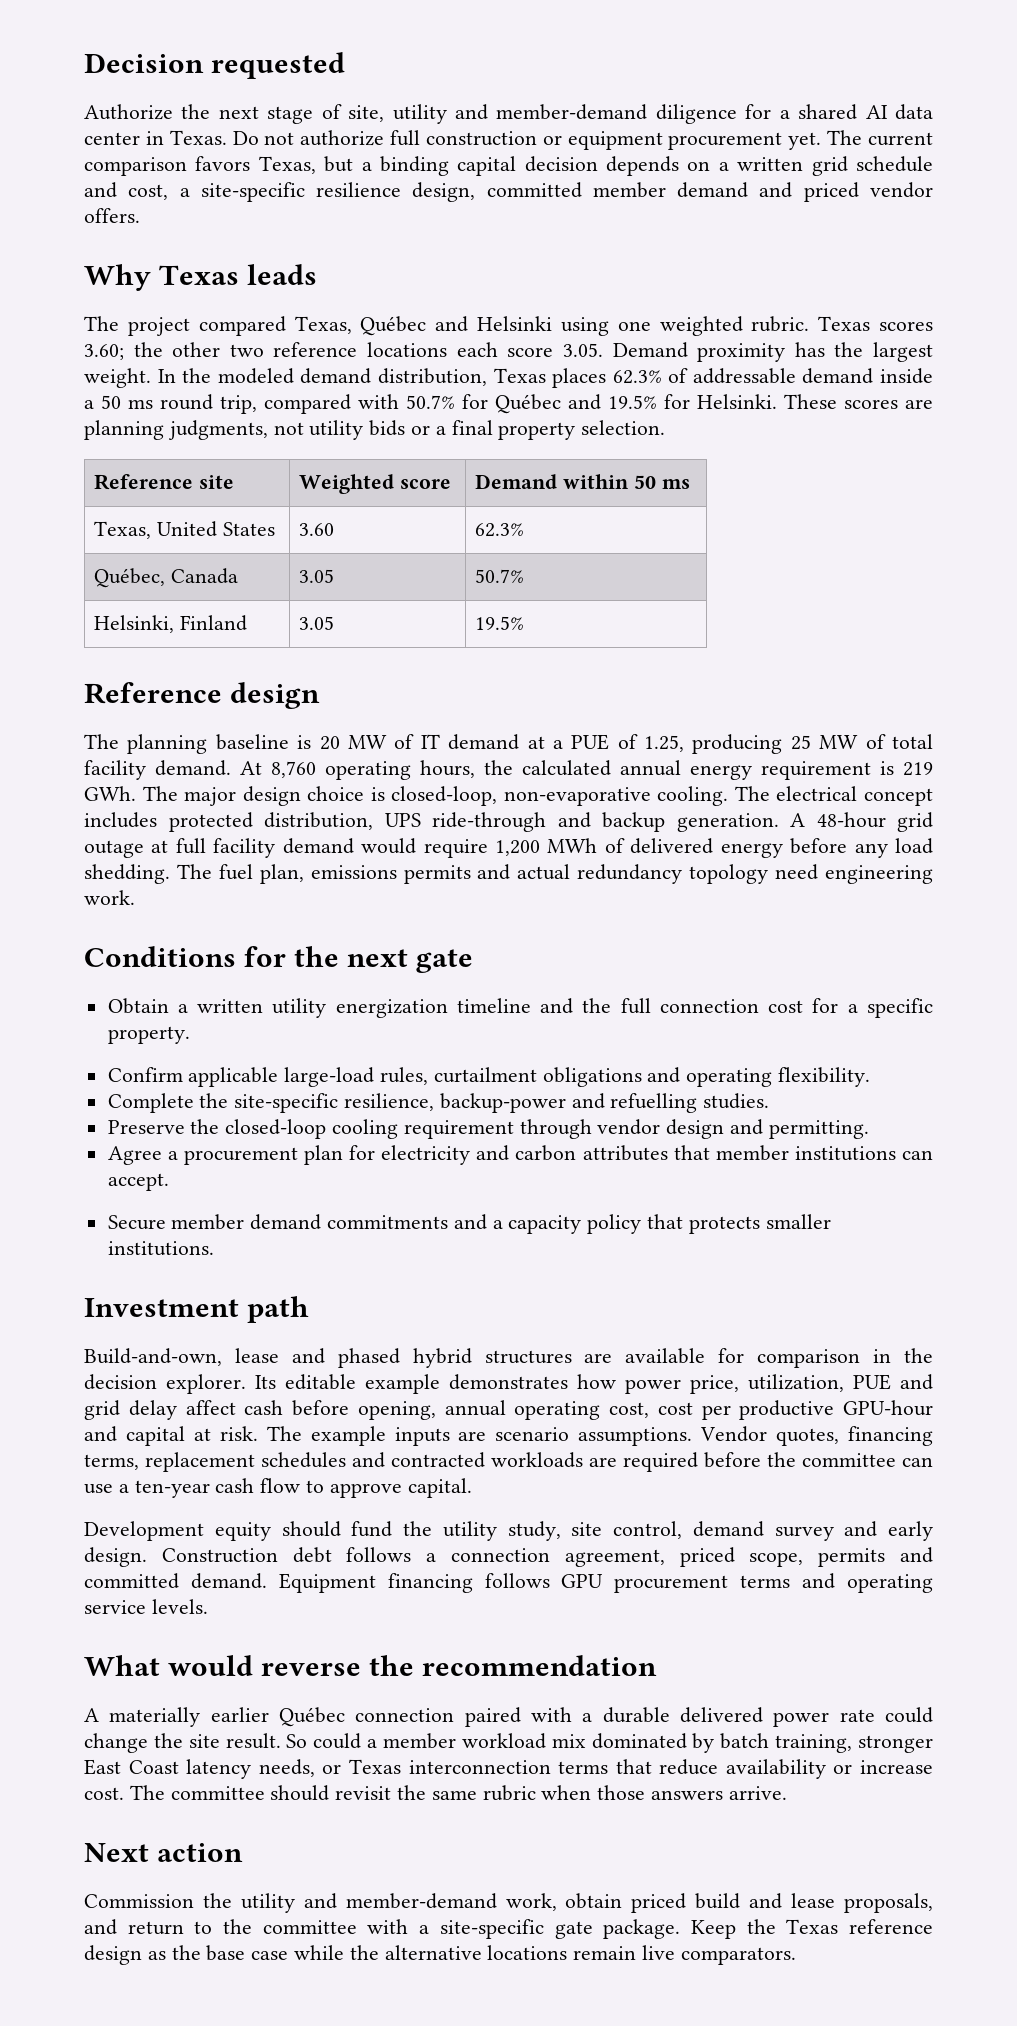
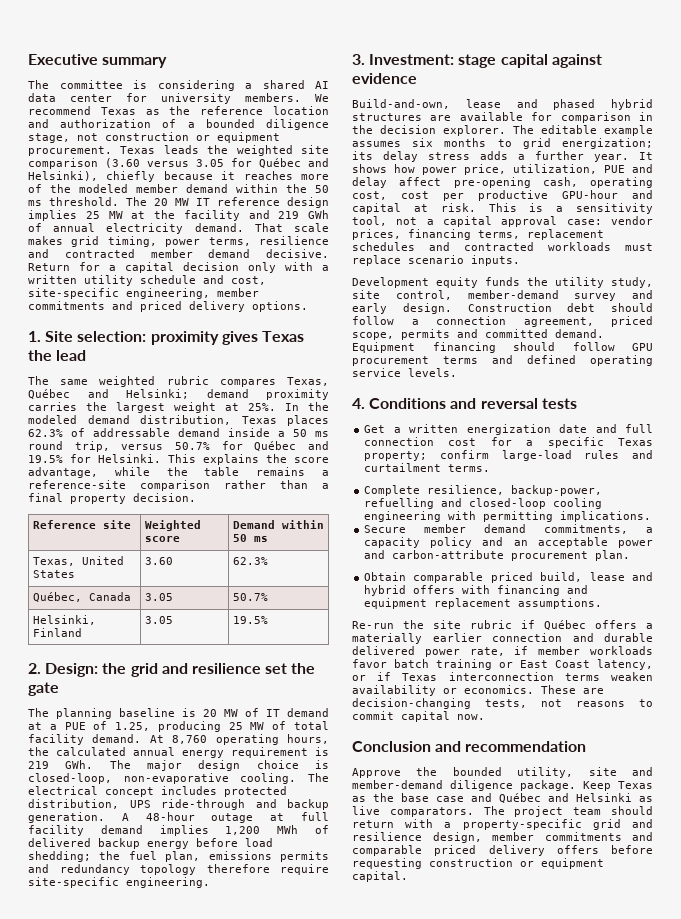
- Decision requested
- Authorize the next stage of site, utility and member-demand diligence for a shared AI data center in Texas. Do not authorize full construction or equipment procurement yet. The current comparison favors Texas, but a binding capital decision depends on a written grid schedule and cost, a site-specific resilience design, committed member demand and priced vendor offers.
- Why Texas leads
- The project compared Texas, Québec and Helsinki using one weighted rubric. Texas scores 3.60; the other two reference locations each score 3.05. Demand proximity has the largest weight.
+ Executive summary
+ The committee is considering a shared AI data center for university members. We recommend Texas as the reference location and authorization of a bounded diligence stage, not construction or equipment procurement. Texas leads the weighted site comparison (3.60 versus 3.05 for Québec and Helsinki), chiefly because it reaches more of the modeled member demand within the 50 ms threshold. The 20 MW IT reference design implies 25 MW at the facility and 219 GWh of annual electricity demand. That scale makes grid timing, power terms, resilience and contracted member demand decisive. Return for a capital decision only with a written utility schedule and cost, site-specific engineering, member commitments and priced delivery options.
+ 1. Site selection: proximity gives Texas the lead
+ The same weighted rubric compares Texas, Québec and Helsinki; demand proximity carries the largest weight at 25%.
- In the modeled demand distribution, Texas places 62.3% of addressable demand inside a 50 ms round trip, compared with 50.7% for Québec and 19.5% for Helsinki.
+ In the modeled demand distribution, Texas places 62.3% of addressable demand inside a 50 ms round trip, versus 50.7% for Québec and 19.5% for Helsinki.
- These scores are planning judgments, not utility bids or a final property selection.
+ This explains the score advantage, while the table remains a reference-site comparison rather than a final property decision.
- Reference design
+ 2. Design: the grid and resilience set the gate
- A 48-hour grid outage at full facility demand would require 1,200 MWh of delivered energy before any load shedding. The fuel plan, emissions permits and actual redundancy topology need engineering work.
- Conditions for the next gate
- Obtain a written utility energization timeline and the full connection cost for a specific property.
- Confirm applicable large-load rules, curtailment obligations and operating flexibility.
- Complete the site-specific resilience, backup-power and refuelling studies.
- Preserve the closed-loop cooling requirement through vendor design and permitting.
- Agree a procurement plan for electricity and carbon attributes that member institutions can accept.
- Secure member demand commitments and a capacity policy that protects smaller institutions.
- Investment path
+ A 48-hour outage at full facility demand implies 1,200 MWh of delivered backup energy before load shedding; the fuel plan, emissions permits and redundancy topology therefore require site-specific engineering.
+ 3. Investment: stage capital against evidence
- Its editable example demonstrates how power price, utilization, PUE and grid delay affect cash before opening, annual operating cost, cost per productive GPU-hour and capital at risk.
+ The editable example assumes six months to grid energization; its delay stress adds a further year. It shows how power price, utilization, PUE and delay affect pre-opening cash, operating cost, cost per productive GPU-hour and capital at risk.
- The example inputs are scenario assumptions. Vendor quotes, financing terms, replacement schedules and contracted workloads are required before the committee can use a ten-year cash flow to approve capital.
+ This is a sensitivity tool, not a capital approval case: vendor prices, financing terms, replacement schedules and contracted workloads must replace scenario inputs.
- Development equity should fund the utility study, site control, demand survey and early design.
+ Development equity funds the utility study, site control, member-demand survey and early design.
- Construction debt follows a connection agreement, priced scope, permits and committed demand.
+ Construction debt should follow a connection agreement, priced scope, permits and committed demand.
- Equipment financing follows GPU procurement terms and operating service levels.
+ Equipment financing should follow GPU procurement terms and defined operating service levels.
- What would reverse the recommendation
- A materially earlier Québec connection paired with a durable delivered power rate could change the site result. So could a member workload mix dominated by batch training, stronger East Coast latency needs, or Texas interconnection terms that reduce availability or increase cost. The committee should revisit the same rubric when those answers arrive.
- Next action
- Commission the utility and member-demand work, obtain priced build and lease proposals, and return to the committee with a site-specific gate package. Keep the Texas reference design as the base case while the alternative locations remain live comparators.
+ 4. Conditions and reversal tests
+ Get a written energization date and full connection cost for a specific Texas property; confirm large-load rules and curtailment terms.
+ Complete resilience, backup-power, refuelling and closed-loop cooling engineering with permitting implications.
+ Secure member demand commitments, a capacity policy and an acceptable power and carbon-attribute procurement plan.
+ Obtain comparable priced build, lease and hybrid offers with financing and equipment replacement assumptions.
+ Re-run the site rubric if Québec offers a materially earlier connection and durable delivered power rate, if member workloads favor batch training or East Coast latency, or if Texas interconnection terms weaken availability or economics. These are decision-changing tests, not reasons to commit capital now.
+ Conclusion and recommendation
+ Approve the bounded utility, site and member-demand diligence package. Keep Texas as the base case and Québec and Helsinki as live comparators. The project team should return with a property-specific grid and resilience design, member commitments and comparable priced delivery offers before requesting construction or equipment capital.

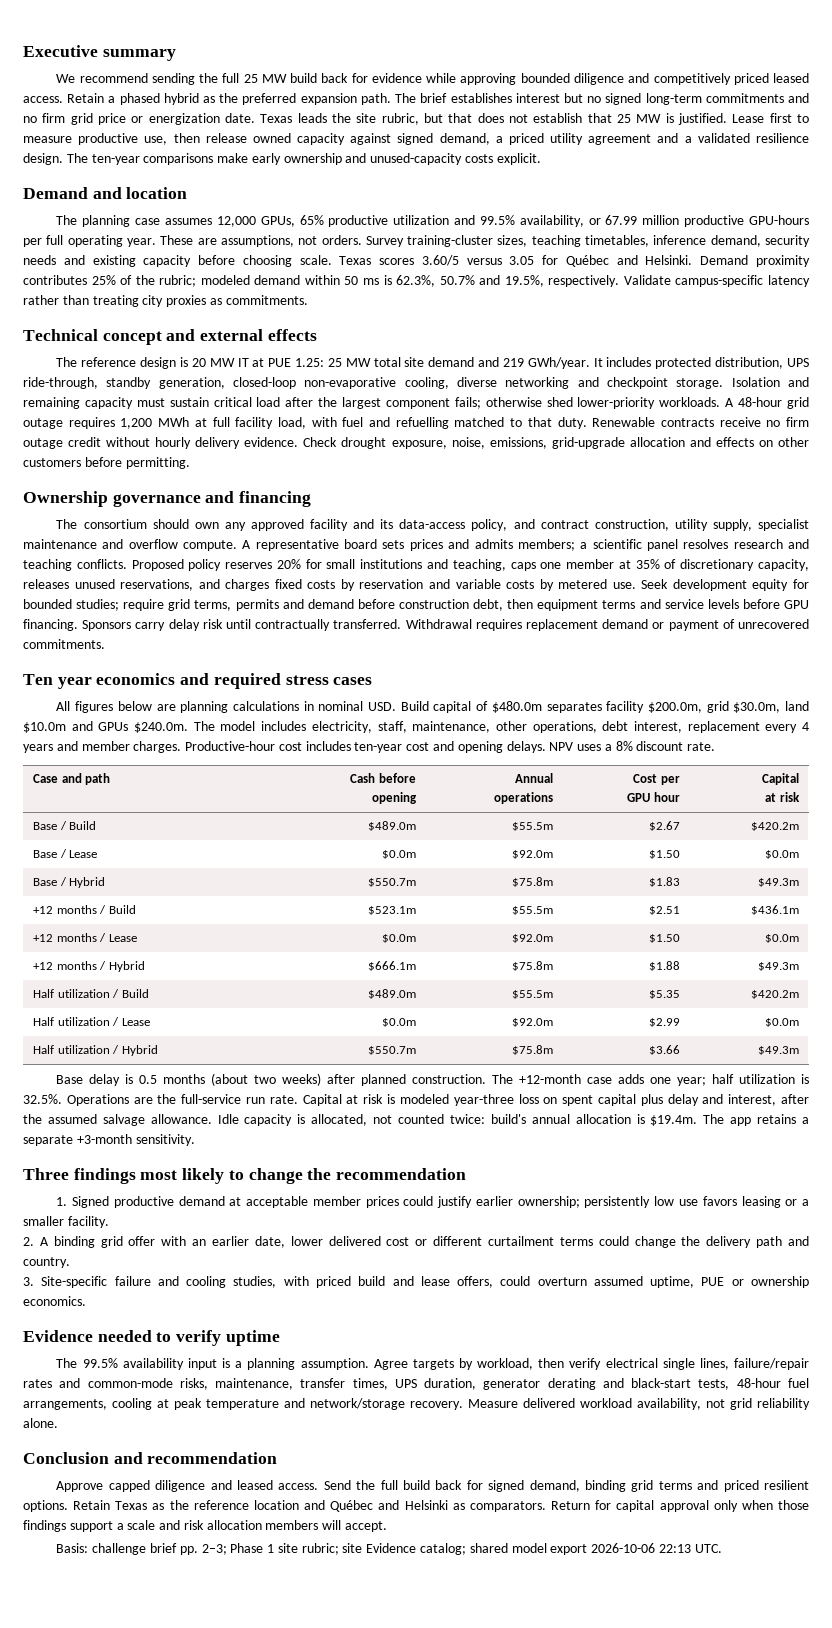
- The committee is considering a shared AI data center for university members. We recommend Texas as the reference location and authorization of a bounded diligence stage, not construction or equipment procurement. Texas leads the weighted site comparison (3.60 versus 3.05 for Québec and Helsinki), chiefly because it reaches more of the modeled member demand within the 50 ms threshold. The 20 MW IT reference design implies 25 MW at the facility and 219 GWh of annual electricity demand. That scale makes grid timing, power terms, resilience and contracted member demand decisive. Return for a capital decision only with a written utility schedule and cost, site-specific engineering, member commitments and priced delivery options.
- 1. Site selection: proximity gives Texas the lead
- The same weighted rubric compares Texas, Québec and Helsinki; demand proximity carries the largest weight at 25%. In the modeled demand distribution, Texas places 62.3% of addressable demand inside a 50 ms round trip, versus 50.7% for Québec and 19.5% for Helsinki. This explains the score advantage, while the table remains a reference-site comparison rather than a final property decision.
- Reference site | Weighted score | Demand within 50 ms
- Texas, United States | 3.60 | 62.3%
- Québec, Canada | 3.05 | 50.7%
- Helsinki, Finland | 3.05 | 19.5%
- 2. Design: the grid and resilience set the gate
- The planning baseline is 20 MW of IT demand at a PUE of 1.25, producing 25 MW of total facility demand. At 8,760 operating hours, the calculated annual energy requirement is 219 GWh. The major design choice is closed-loop, non-evaporative cooling. The electrical concept includes protected distribution, UPS ride-through and backup generation. A 48-hour outage at full facility demand implies 1,200 MWh of delivered backup energy before load shedding; the fuel plan, emissions permits and redundancy topology therefore require site-specific engineering.
- 3. Investment: stage capital against evidence
- Build-and-own, lease and phased hybrid structures are available for comparison in the decision explorer. The editable example assumes six months to grid energization; its delay stress adds a further year. It shows how power price, utilization, PUE and delay affect pre-opening cash, operating cost, cost per productive GPU-hour and capital at risk. This is a sensitivity tool, not a capital approval case: vendor prices, financing terms, replacement schedules and contracted workloads must replace scenario inputs.
- Development equity funds the utility study, site control, member-demand survey and early design. Construction debt should follow a connection agreement, priced scope, permits and committed demand. Equipment financing should follow GPU procurement terms and defined operating service levels.
- 4. Conditions and reversal tests
- Get a written energization date and full connection cost for a specific Texas property; confirm large-load rules and curtailment terms.
- Complete resilience, backup-power, refuelling and closed-loop cooling engineering with permitting implications.
- Secure member demand commitments, a capacity policy and an acceptable power and carbon-attribute procurement plan.
- Obtain comparable priced build, lease and hybrid offers with financing and equipment replacement assumptions.
- Re-run the site rubric if Québec offers a materially earlier connection and durable delivered power rate, if member workloads favor batch training or East Coast latency, or if Texas interconnection terms weaken availability or economics. These are decision-changing tests, not reasons to commit capital now.
+ We recommend sending the full 25 MW build back for evidence while approving bounded diligence and competitively priced leased access. Retain a phased hybrid as the preferred expansion path. The brief establishes interest but no signed long-term commitments and no firm grid price or energization date. Texas leads the site rubric, but that does not establish that 25 MW is justified. Lease first to measure productive use, then release owned capacity against signed demand, a priced utility agreement and a validated resilience design. The ten-year comparisons make early ownership and unused-capacity costs explicit.
+ Demand and location
+ The planning case assumes 12,000 GPUs, 65% productive utilization and 99.5% availability, or 67.99 million productive GPU-hours per full operating year. These are assumptions, not orders. Survey training-cluster sizes, teaching timetables, inference demand, security needs and existing capacity before choosing scale. Texas scores 3.60/5 versus 3.05 for Québec and Helsinki. Demand proximity contributes 25% of the rubric; modeled demand within 50 ms is 62.3%, 50.7% and 19.5%, respectively. Validate campus-specific latency rather than treating city proxies as commitments.
+ Technical concept and external effects
+ The reference design is 20 MW IT at PUE 1.25: 25 MW total site demand and 219 GWh/year. It includes protected distribution, UPS ride-through, standby generation, closed-loop non-evaporative cooling, diverse networking and checkpoint storage. Isolation and remaining capacity must sustain critical load after the largest component fails; otherwise shed lower-priority workloads. A 48-hour grid outage requires 1,200 MWh at full facility load, with fuel and refuelling matched to that duty. Renewable contracts receive no firm outage credit without hourly delivery evidence. Check drought exposure, noise, emissions, grid-upgrade allocation and effects on other customers before permitting.
+ Ownership governance and financing
+ The consortium should own any approved facility and its data-access policy, and contract construction, utility supply, specialist maintenance and overflow compute. A representative board sets prices and admits members; a scientific panel resolves research and teaching conflicts. Proposed policy reserves 20% for small institutions and teaching, caps one member at 35% of discretionary capacity, releases unused reservations, and charges fixed costs by reservation and variable costs by metered use. Seek development equity for bounded studies; require grid terms, permits and demand before construction debt, then equipment terms and service levels before GPU financing. Sponsors carry delay risk until contractually transferred. Withdrawal requires replacement demand or payment of unrecovered commitments.
+ Ten year economics and required stress cases
+ All figures below are planning calculations in nominal USD. Build capital of $480.0m separates facility $200.0m, grid $30.0m, land $10.0m and GPUs $240.0m. The model includes electricity, staff, maintenance, other operations, debt interest, replacement every 4 years and member charges. Productive-hour cost includes ten-year cost and opening delays. NPV uses a 8% discount rate.
+ Case and path | Cash before
+ opening | Annual
+ operations | Cost per
+ GPU hour | Capital
+ at risk
+ Base / Build | $489.0m | $55.5m | $2.67 | $420.2m
+ Base / Lease | $0.0m | $92.0m | $1.50 | $0.0m
+ Base / Hybrid | $550.7m | $75.8m | $1.83 | $49.3m
+ +12 months / Build | $523.1m | $55.5m | $2.51 | $436.1m
+ +12 months / Lease | $0.0m | $92.0m | $1.50 | $0.0m
+ +12 months / Hybrid | $666.1m | $75.8m | $1.88 | $49.3m
+ Half utilization / Build | $489.0m | $55.5m | $5.35 | $420.2m
+ Half utilization / Lease | $0.0m | $92.0m | $2.99 | $0.0m
+ Half utilization / Hybrid | $550.7m | $75.8m | $3.66 | $49.3m
+ Base delay is 0.5 months (about two weeks) after planned construction. The +12-month case adds one year; half utilization is 32.5%. Operations are the full-service run rate. Capital at risk is modeled year-three loss on spent capital plus delay and interest, after the assumed salvage allowance. Idle capacity is allocated, not counted twice: build's annual allocation is $19.4m. The app retains a separate +3-month sensitivity.
+ Three findings most likely to change the recommendation
+ 1. Signed productive demand at acceptable member prices could justify earlier ownership; persistently low use favors leasing or a smaller facility.
+ 2. A binding grid offer with an earlier date, lower delivered cost or different curtailment terms could change the delivery path and country.
+ 3. Site-specific failure and cooling studies, with priced build and lease offers, could overturn assumed uptime, PUE or ownership economics.
+ Evidence needed to verify uptime
+ The 99.5% availability input is a planning assumption. Agree targets by workload, then verify electrical single lines, failure/repair rates and common-mode risks, maintenance, transfer times, UPS duration, generator derating and black-start tests, 48-hour fuel arrangements, cooling at peak temperature and network/storage recovery. Measure delivered workload availability, not grid reliability alone.
  Conclusion and recommendation
- Approve the bounded utility, site and member-demand diligence package. Keep Texas as the base case and Québec and Helsinki as live comparators. The project team should return with a property-specific grid and resilience design, member commitments and comparable priced delivery offers before requesting construction or equipment capital.
+ Approve capped diligence and leased access. Send the full build back for signed demand, binding grid terms and priced resilient options. Retain Texas as the reference location and Québec and Helsinki as comparators. Return for capital approval only when those findings support a scale and risk allocation members will accept.
+ Basis: challenge brief pp. 2–3; Phase 1 site rubric; site Evidence catalog; shared model export 2026-10-06 22:13 UTC.

